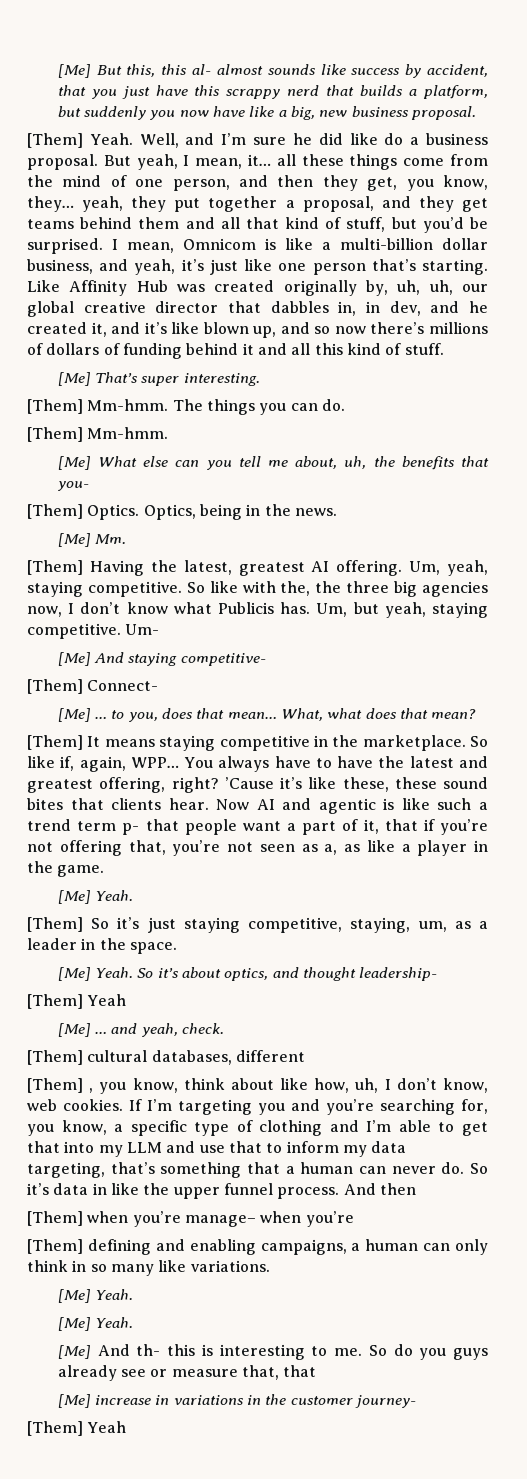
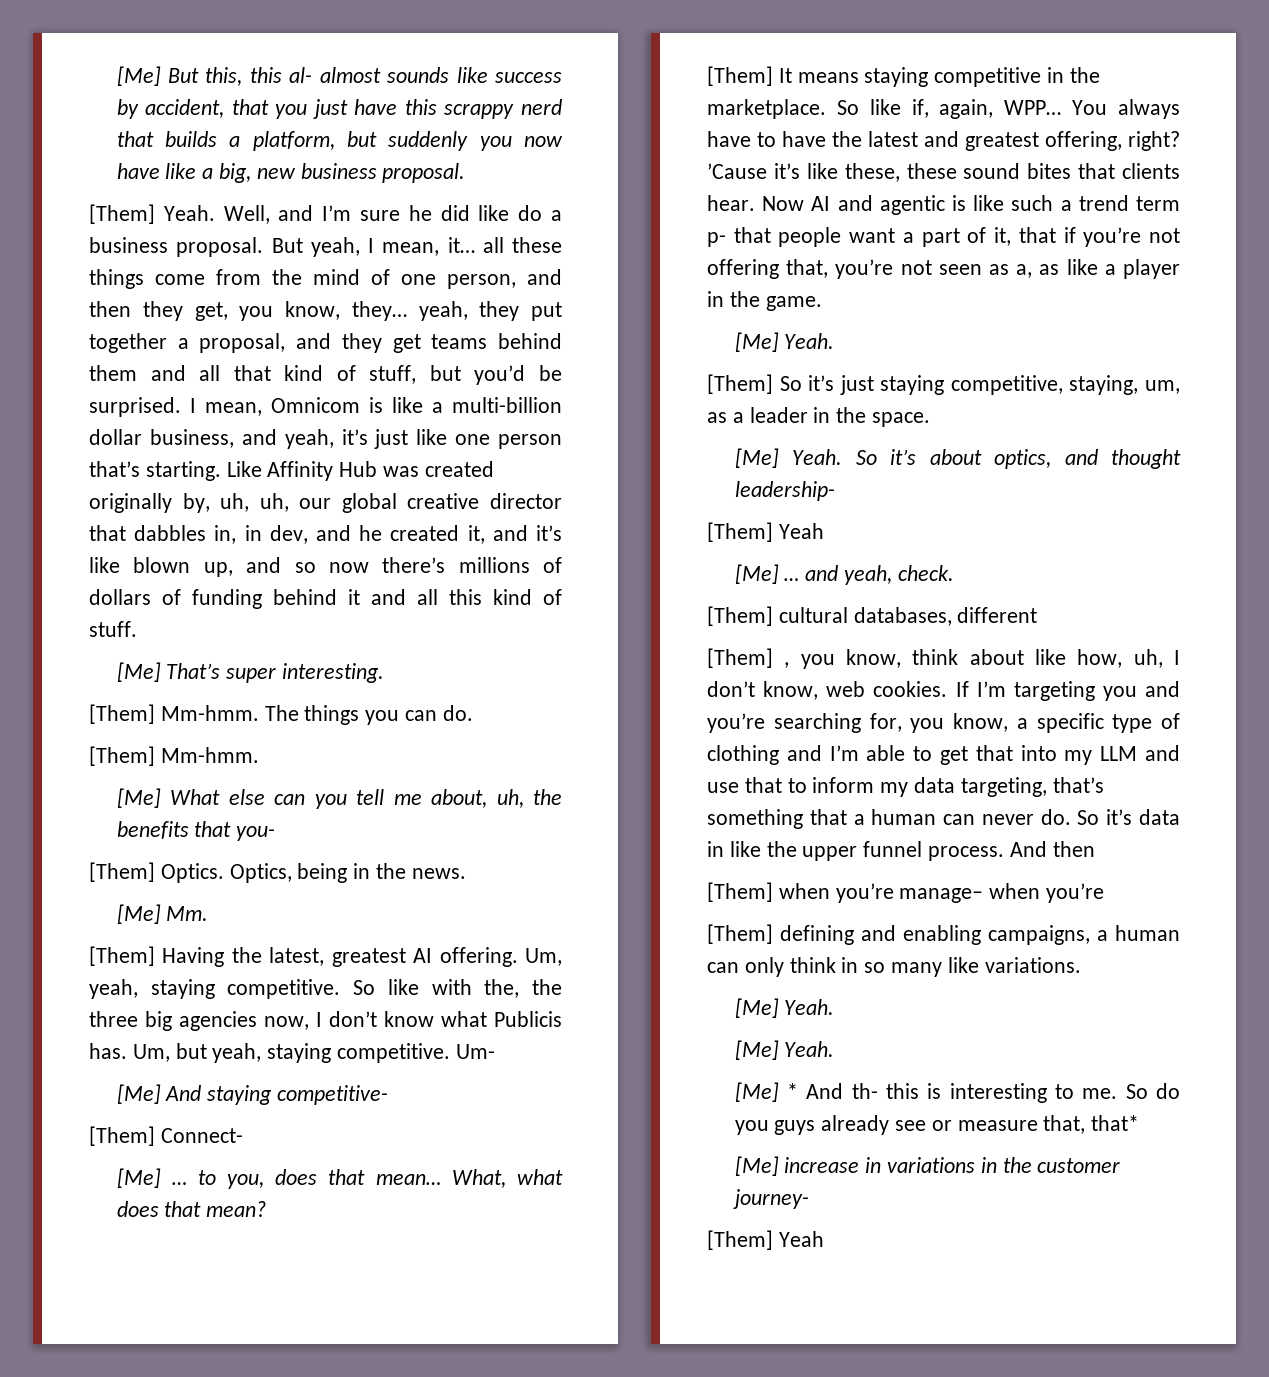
- [Me] And th- this is interesting to me.
+ [Me] * And th- this is interesting to me.
- So do you guys already see or measure that, that
+ So do you guys already see or measure that, that*

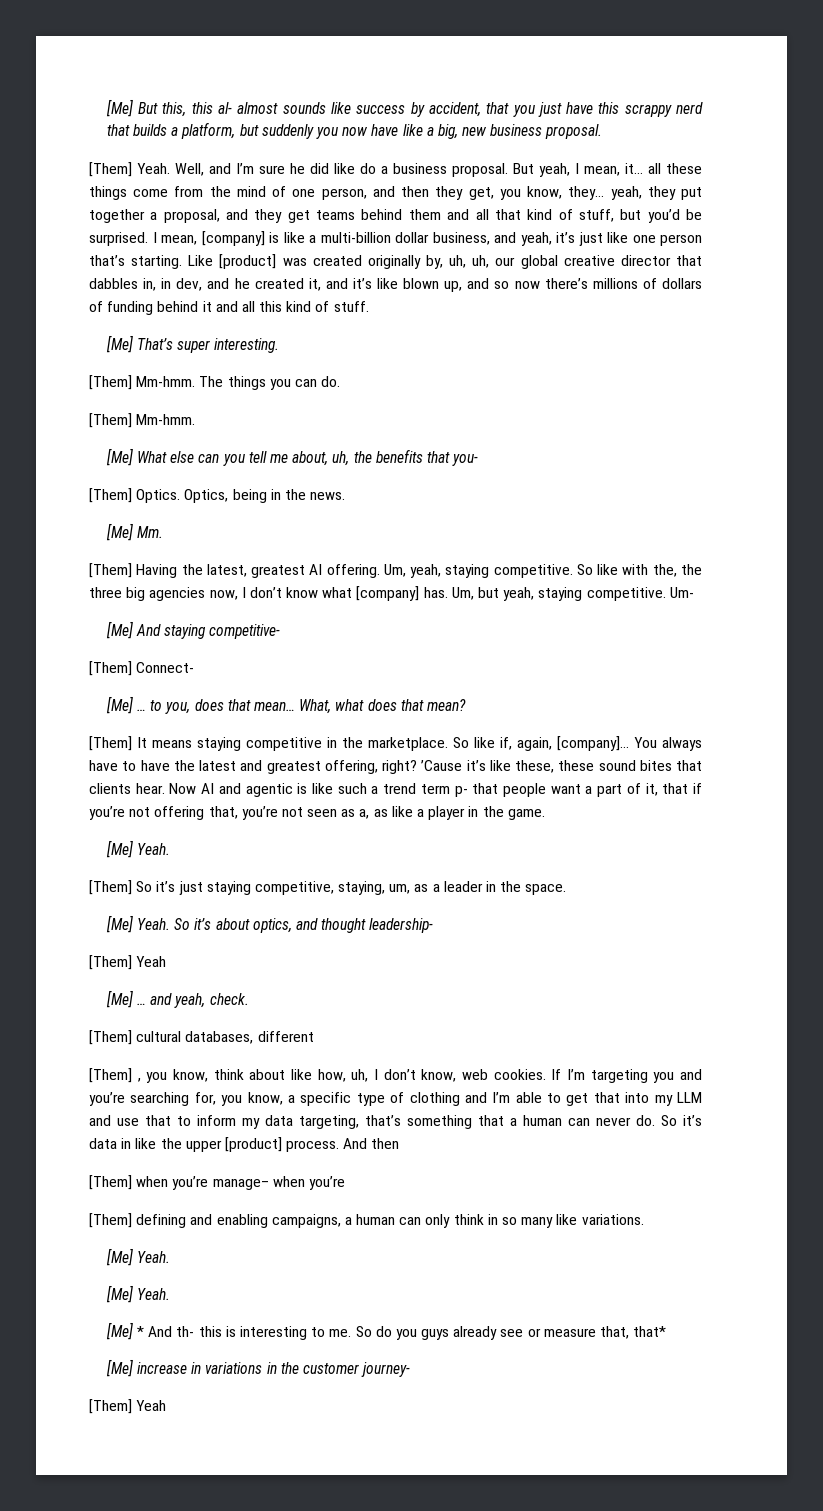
- I mean, Omnicom is like a multi-billion dollar business, and yeah, it’s just like one person that’s starting.
+ I mean, [company] is like a multi-billion dollar business, and yeah, it’s just like one person that’s starting.
- Like Affinity Hub was created originally by, uh, uh, our global creative director that dabbles in, in dev, and he created it, and it’s like blown up, and so now there’s millions of dollars of funding behind it and all this kind of stuff.
+ Like [product] was created originally by, uh, uh, our global creative director that dabbles in, in dev, and he created it, and it’s like blown up, and so now there’s millions of dollars of funding behind it and all this kind of stuff.
- So like with the, the three big agencies now, I don’t know what Publicis has.
+ So like with the, the three big agencies now, I don’t know what [company] has.
- So like if, again, WPP…
+ So like if, again, [company]…
- So it’s data in like the upper funnel process.
+ So it’s data in like the upper [product] process.

